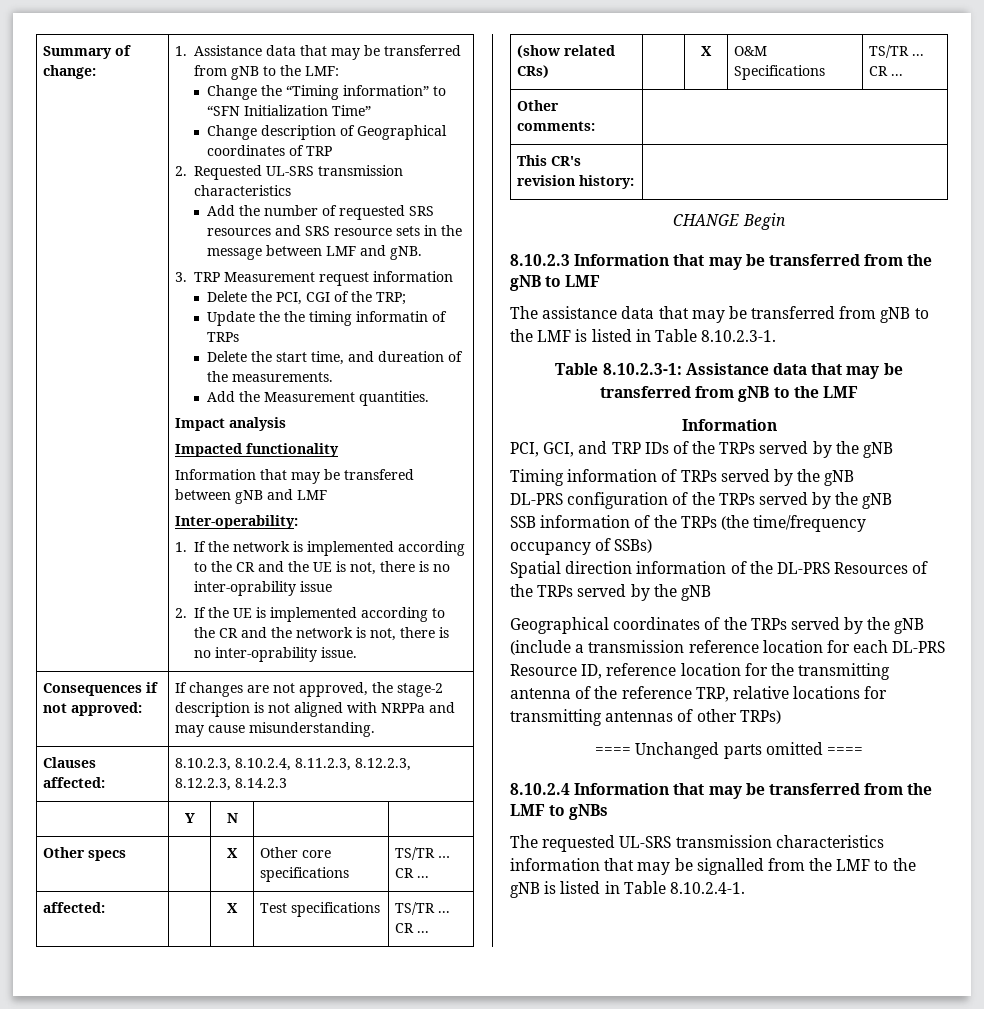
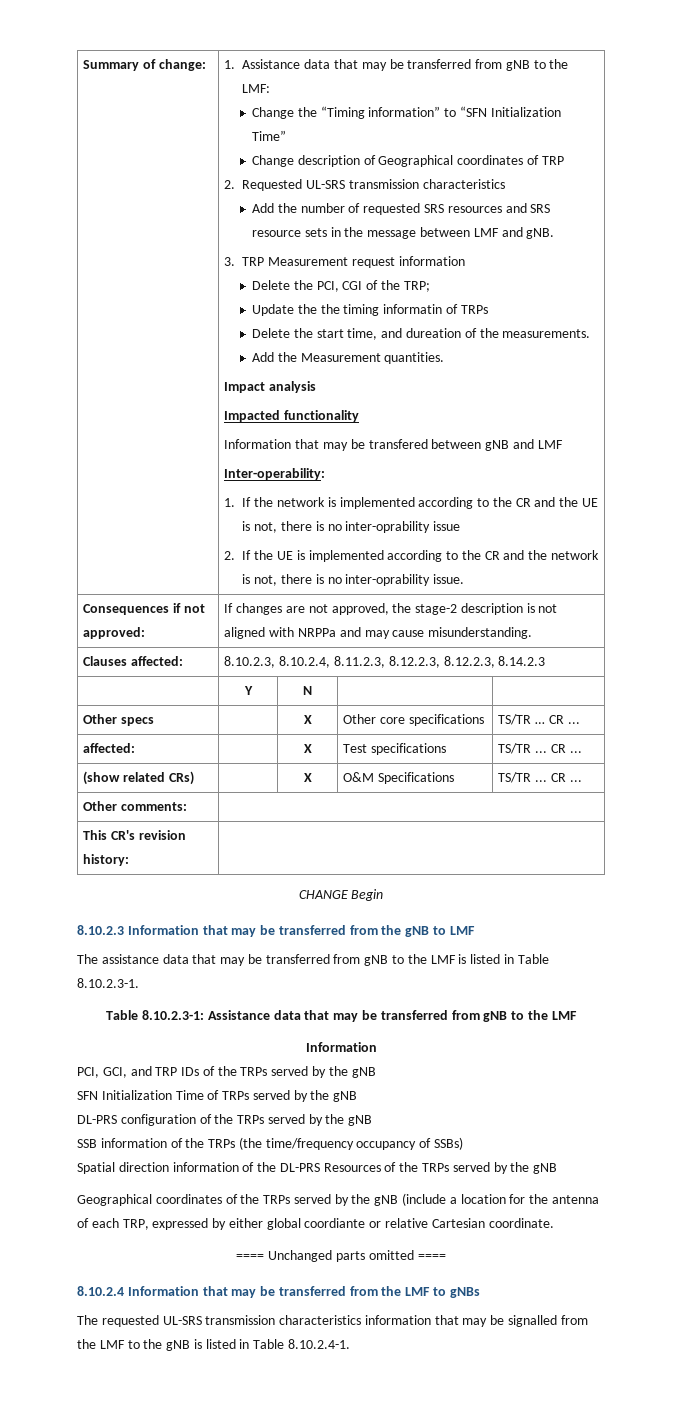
- Timing information of TRPs served by the gNB
+ SFN Initialization Time of TRPs served by the gNB
- Geographical coordinates of the TRPs served by the gNB (include a transmission reference location for each DL-PRS Resource ID, reference location for the transmitting antenna of the reference TRP, relative locations for transmitting antennas of other TRPs)
+ Geographical coordinates of the TRPs served by the gNB (include a location for the antenna of each TRP, expressed by either global coordiante or relative Cartesian coordinate.

